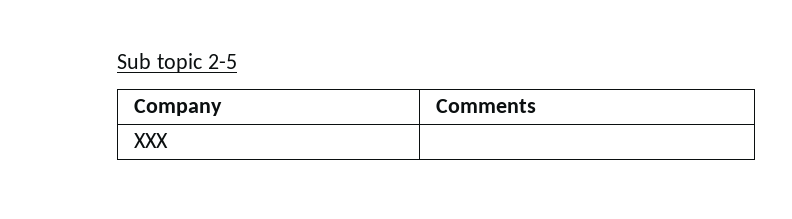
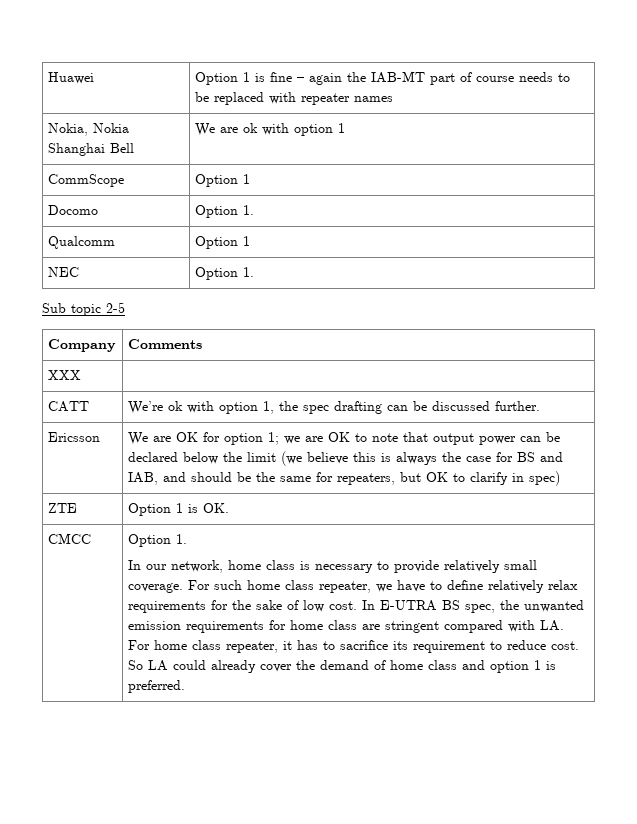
+ Huawei | Option 1 is fine – again the IAB-MT part of course needs to be replaced with repeater names
+ Nokia, Nokia Shanghai Bell | We are ok with option 1
+ CommScope | Option 1
+ Docomo | Option 1.
+ Qualcomm | Option 1
+ NEC | Option 1.
+ CATT | We’re ok with option 1, the spec drafting can be discussed further.
+ Ericsson | We are OK for option 1; we are OK to note that output power can be declared below the limit (we believe this is always the case for BS and IAB, and should be the same for repeaters, but OK to clarify in spec)
+ ZTE | Option 1 is OK.
+ CMCC | Option 1.
+ In our network, home class is necessary to provide relatively small coverage. For such home class repeater, we have to define relatively relax requirements for the sake of low cost. In E-UTRA BS spec, the unwanted emission requirements for home class are stringent compared with LA. For home class repeater, it has to sacrifice its requirement to reduce cost. So LA could already cover the demand of home class and option 1 is preferred.

